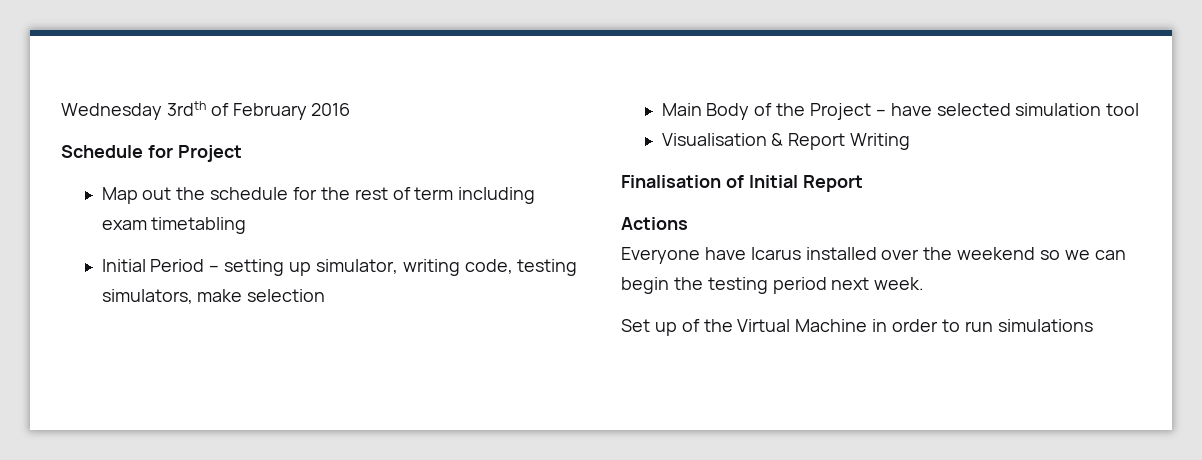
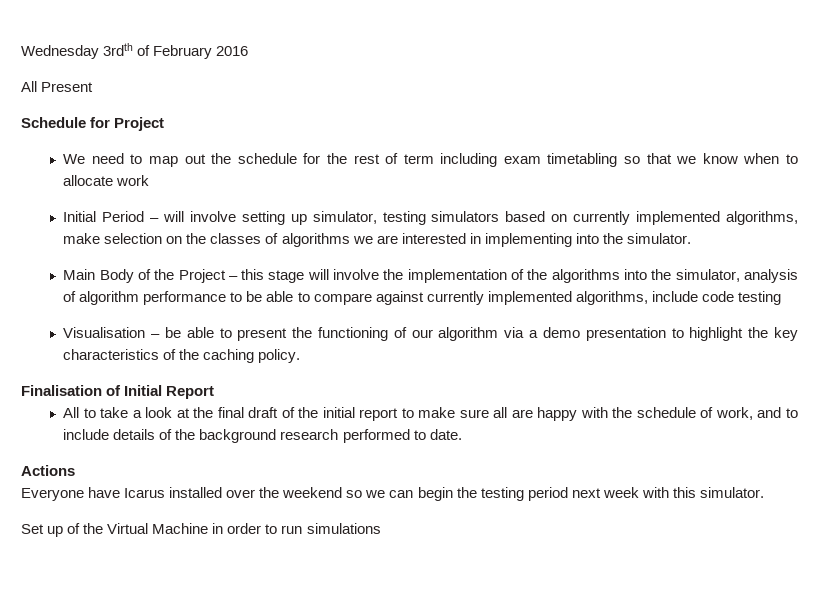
+ All Present
- Map out the schedule for the rest of term including exam timetabling
+ We need to map out the schedule for the rest of term including exam timetabling so that we know when to allocate work
- Initial Period – setting up simulator, writing code, testing simulators, make selection
+ Initial Period – will involve setting up simulator, testing simulators based on currently implemented algorithms, make selection on the classes of algorithms we are interested in implementing into the simulator.
- Main Body of the Project – have selected simulation tool
- Visualisation & Report Writing
+ Main Body of the Project – this stage will involve the implementation of the algorithms into the simulator, analysis of algorithm performance to be able to compare against currently implemented algorithms, include code testing
+ Visualisation – be able to present the functioning of our algorithm via a demo presentation to highlight the key characteristics of the caching policy.
  Finalisation of Initial Report
+ All to take a look at the final draft of the initial report to make sure all are happy with the schedule of work, and to include details of the background research performed to date.
- Everyone have Icarus installed over the weekend so we can begin the testing period next week.
+ Everyone have Icarus installed over the weekend so we can begin the testing period next week with this simulator.

